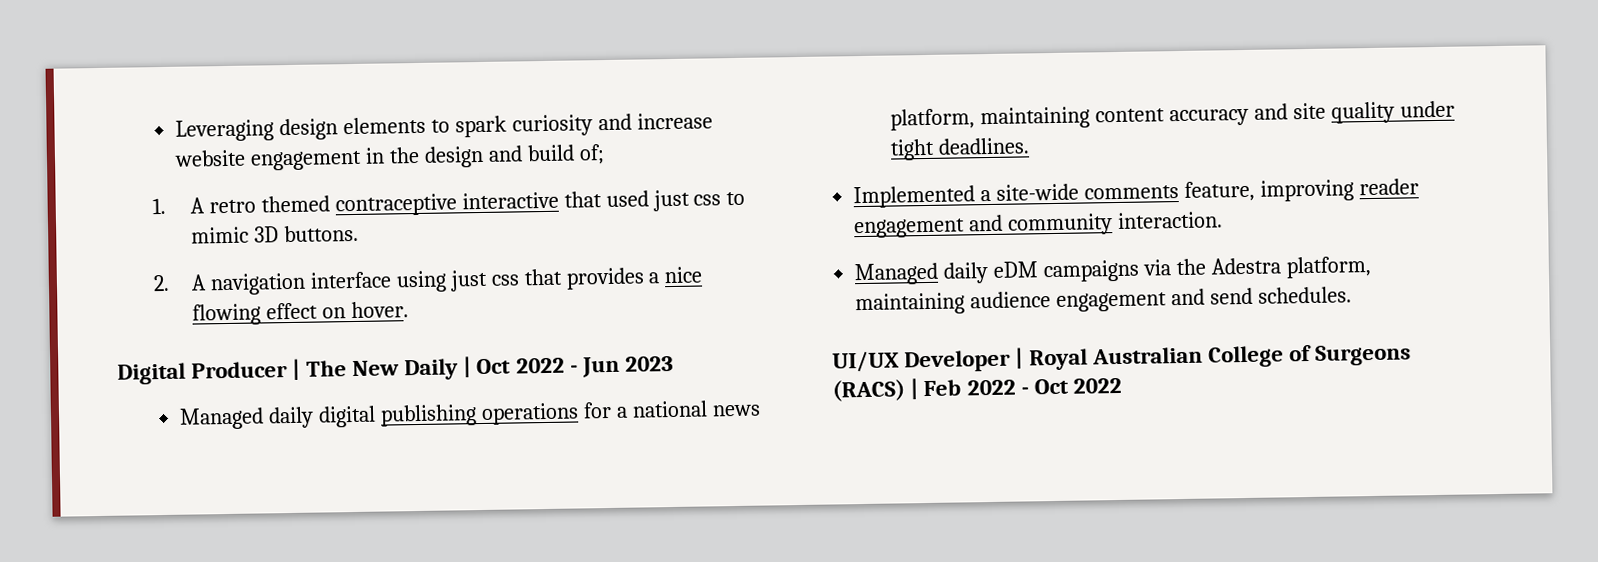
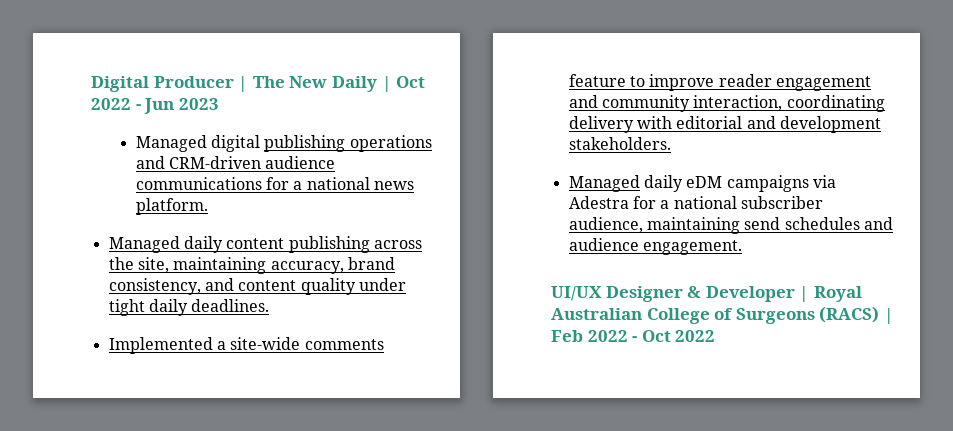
- Leveraging design elements to spark curiosity and increase website engagement in the design and build of;
- 1. A retro themed contraceptive interactive that used just css to mimic 3D buttons.
- 2. A navigation interface using just css that provides a nice flowing effect on hover.
- Managed daily digital publishing operations for a national news platform, maintaining content accuracy and site quality under tight deadlines.
+ Managed digital publishing operations and CRM-driven audience communications for a national news platform.
+ Managed daily content publishing across the site, maintaining accuracy, brand consistency, and content quality under tight daily deadlines.
- Implemented a site-wide comments feature, improving reader engagement and community interaction.
+ Implemented a site-wide comments feature to improve reader engagement and community interaction, coordinating delivery with editorial and development stakeholders.
- Managed daily eDM campaigns via the Adestra platform, maintaining audience engagement and send schedules.
+ Managed daily eDM campaigns via Adestra for a national subscriber audience, maintaining send schedules and audience engagement.
- UI/UX Developer | Royal Australian College of Surgeons (RACS) | Feb 2022 - Oct 2022
+ UI/UX Designer & Developer | Royal Australian College of Surgeons (RACS) | Feb 2022 - Oct 2022

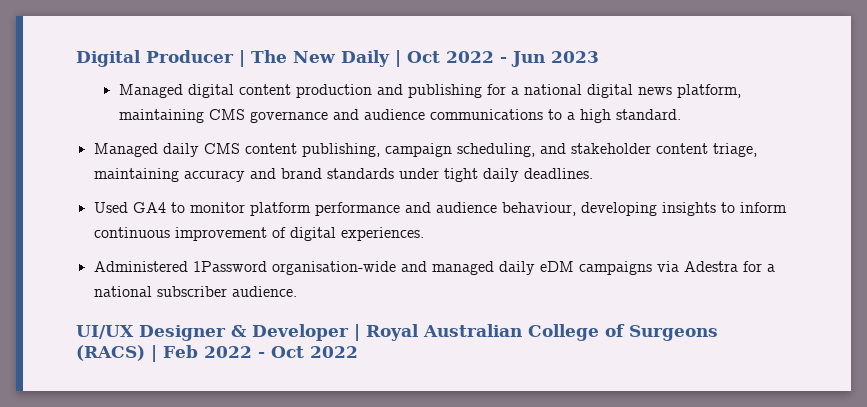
- Managed digital publishing operations and CRM-driven audience communications for a national news platform.
- Managed daily content publishing across the site, maintaining accuracy, brand consistency, and content quality under tight daily deadlines.
- Implemented a site-wide comments feature to improve reader engagement and community interaction, coordinating delivery with editorial and development stakeholders.
- Managed daily eDM campaigns via Adestra for a national subscriber audience, maintaining send schedules and audience engagement.
+ Managed digital content production and publishing for a national digital news platform, maintaining CMS governance and audience communications to a high standard.
+ Managed daily CMS content publishing, campaign scheduling, and stakeholder content triage, maintaining accuracy and brand standards under tight daily deadlines.
+ Used GA4 to monitor platform performance and audience behaviour, developing insights to inform continuous improvement of digital experiences.
+ Administered 1Password organisation-wide and managed daily eDM campaigns via Adestra for a national subscriber audience.

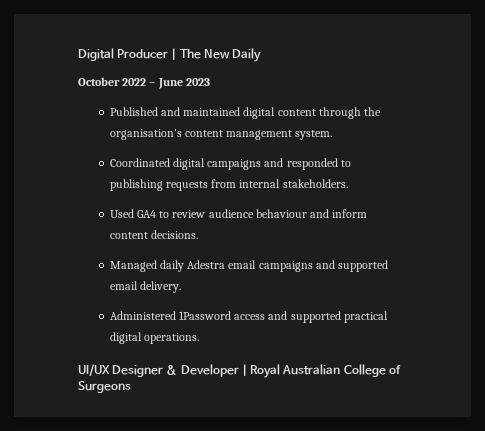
- Digital Producer | The New Daily | Oct 2022 - Jun 2023
+ Digital Producer | The New Daily
+ October 2022 – June 2023
- Managed digital content production and publishing for a national digital news platform, maintaining CMS governance and audience communications to a high standard.
- Managed daily CMS content publishing, campaign scheduling, and stakeholder content triage, maintaining accuracy and brand standards under tight daily deadlines.
- Used GA4 to monitor platform performance and audience behaviour, developing insights to inform continuous improvement of digital experiences.
- Administered 1Password organisation-wide and managed daily eDM campaigns via Adestra for a national subscriber audience.
+ Published and maintained digital content through the organisation’s content management system.
+ Coordinated digital campaigns and responded to publishing requests from internal stakeholders.
+ Used GA4 to review audience behaviour and inform content decisions.
+ Managed daily Adestra email campaigns and supported email delivery.
+ Administered 1Password access and supported practical digital operations.
- UI/UX Designer & Developer | Royal Australian College of Surgeons (RACS) | Feb 2022 - Oct 2022
+ UI/UX Designer & Developer | Royal Australian College of Surgeons

